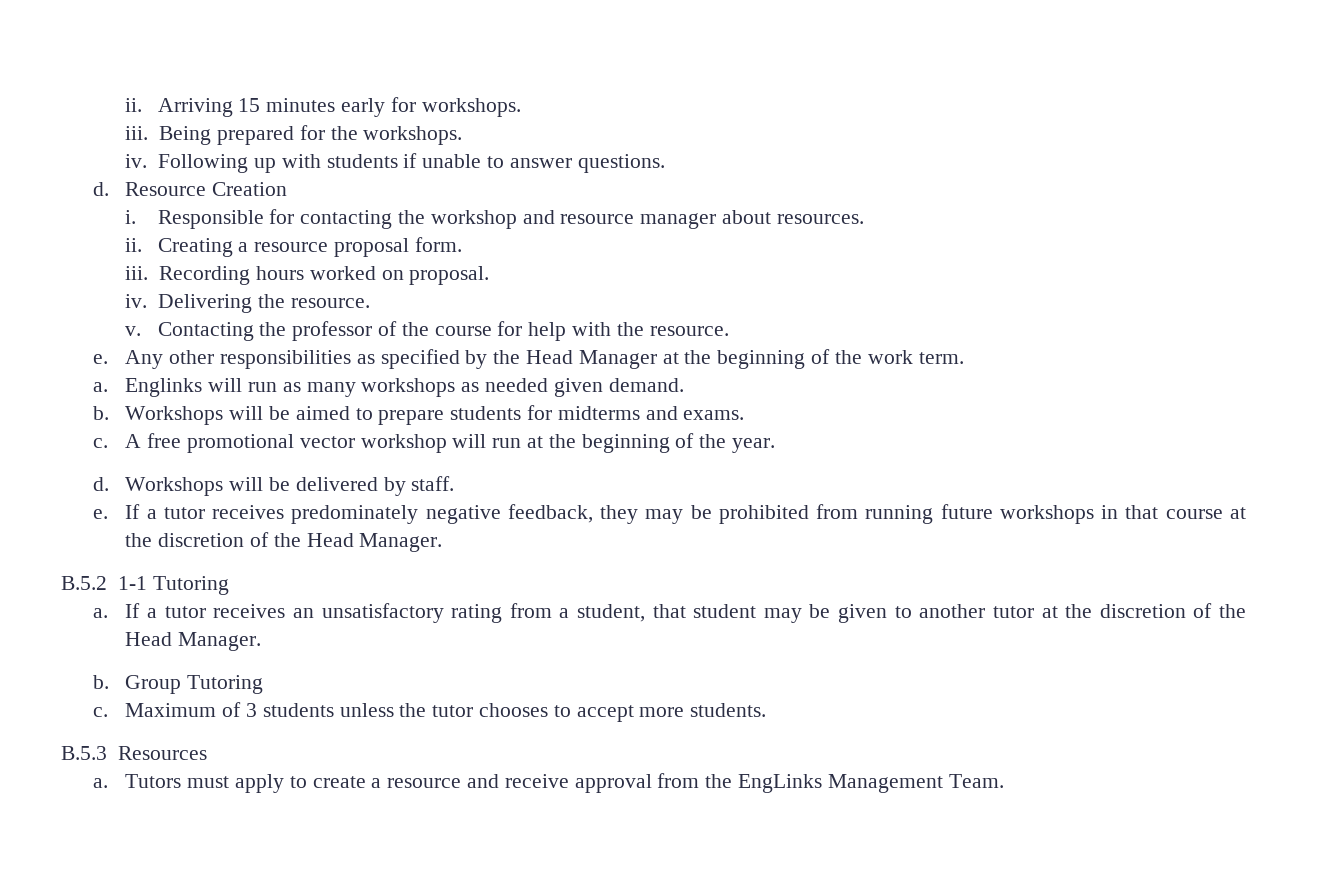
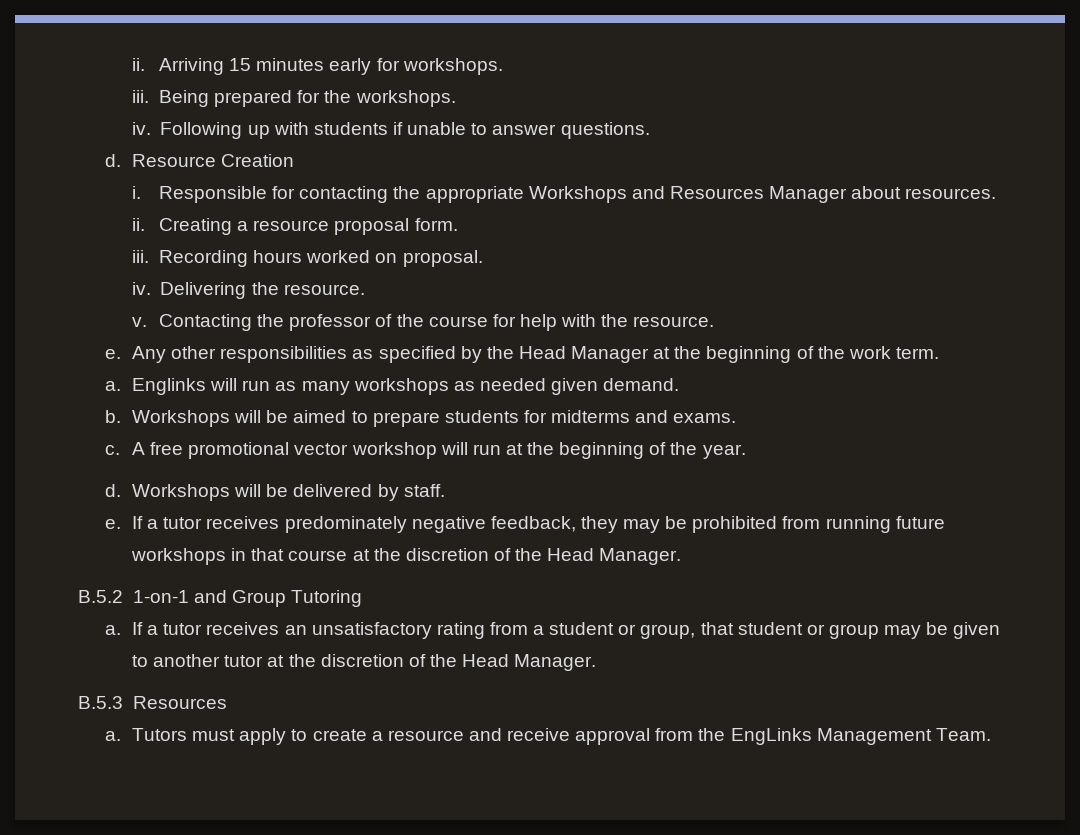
- Responsible for contacting the workshop and resource manager about resources.
+ Responsible for contacting the appropriate Workshops and Resources Manager about resources.
- B.5.2 1-1 Tutoring
+ B.5.2 1-on-1 and Group Tutoring
- If a tutor receives an unsatisfactory rating from a student, that student may be given to another tutor at the discretion of the Head Manager.
+ If a tutor receives an unsatisfactory rating from a student or group, that student or group may be given to another tutor at the discretion of the Head Manager.
- b. Group Tutoring
- c. Maximum of 3 students unless the tutor chooses to accept more students.

